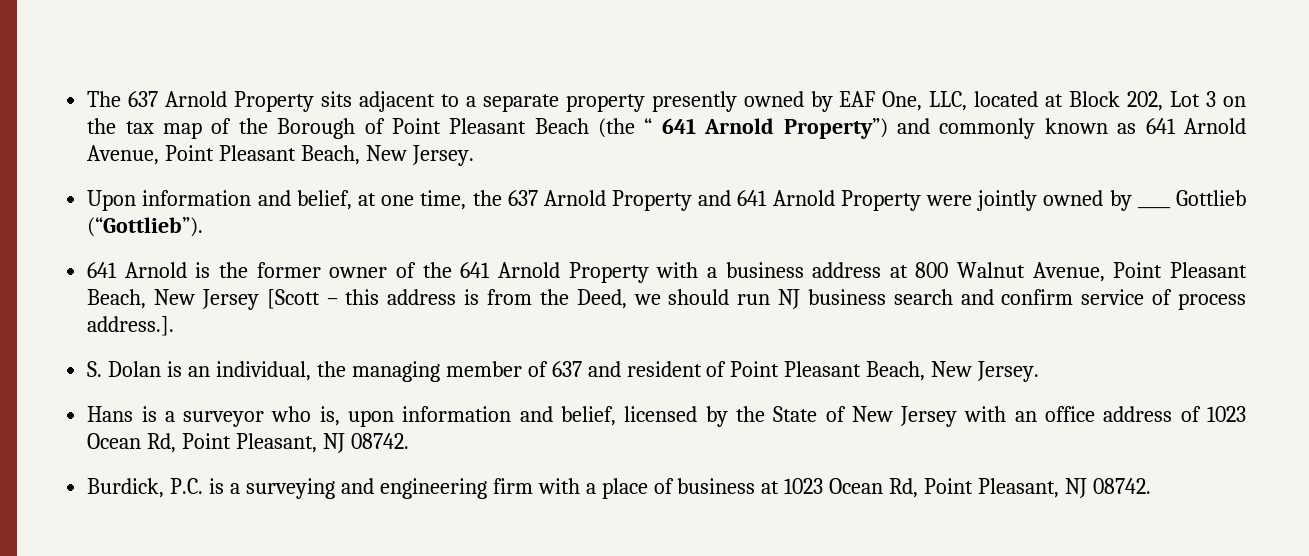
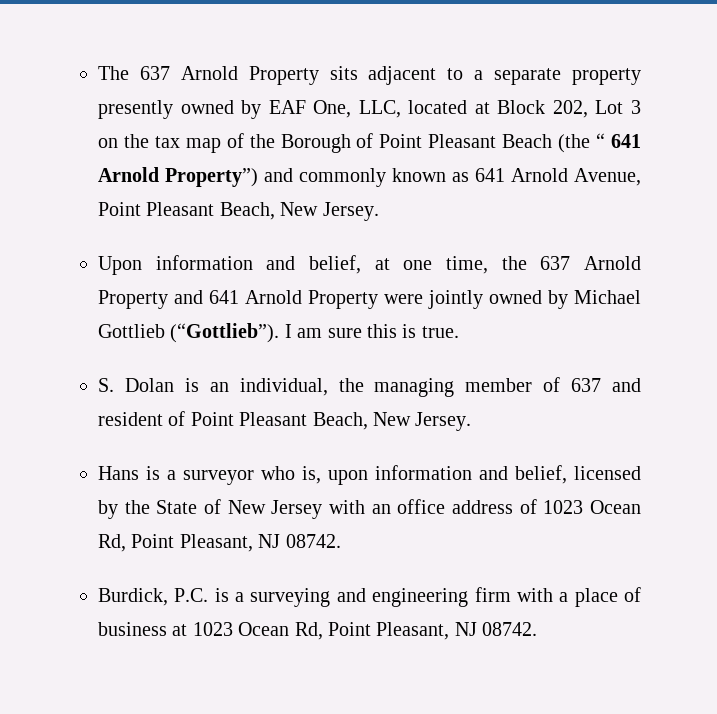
- Upon information and belief, at one time, the 637 Arnold Property and 641 Arnold Property were jointly owned by ____ Gottlieb (“Gottlieb”).
- 641 Arnold is the former owner of the 641 Arnold Property with a business address at 800 Walnut Avenue, Point Pleasant Beach, New Jersey [Scott – this address is from the Deed, we should run NJ business search and confirm service of process address.].
+ Upon information and belief, at one time, the 637 Arnold Property and 641 Arnold Property were jointly owned by Michael Gottlieb (“Gottlieb”). I am sure this is true.

